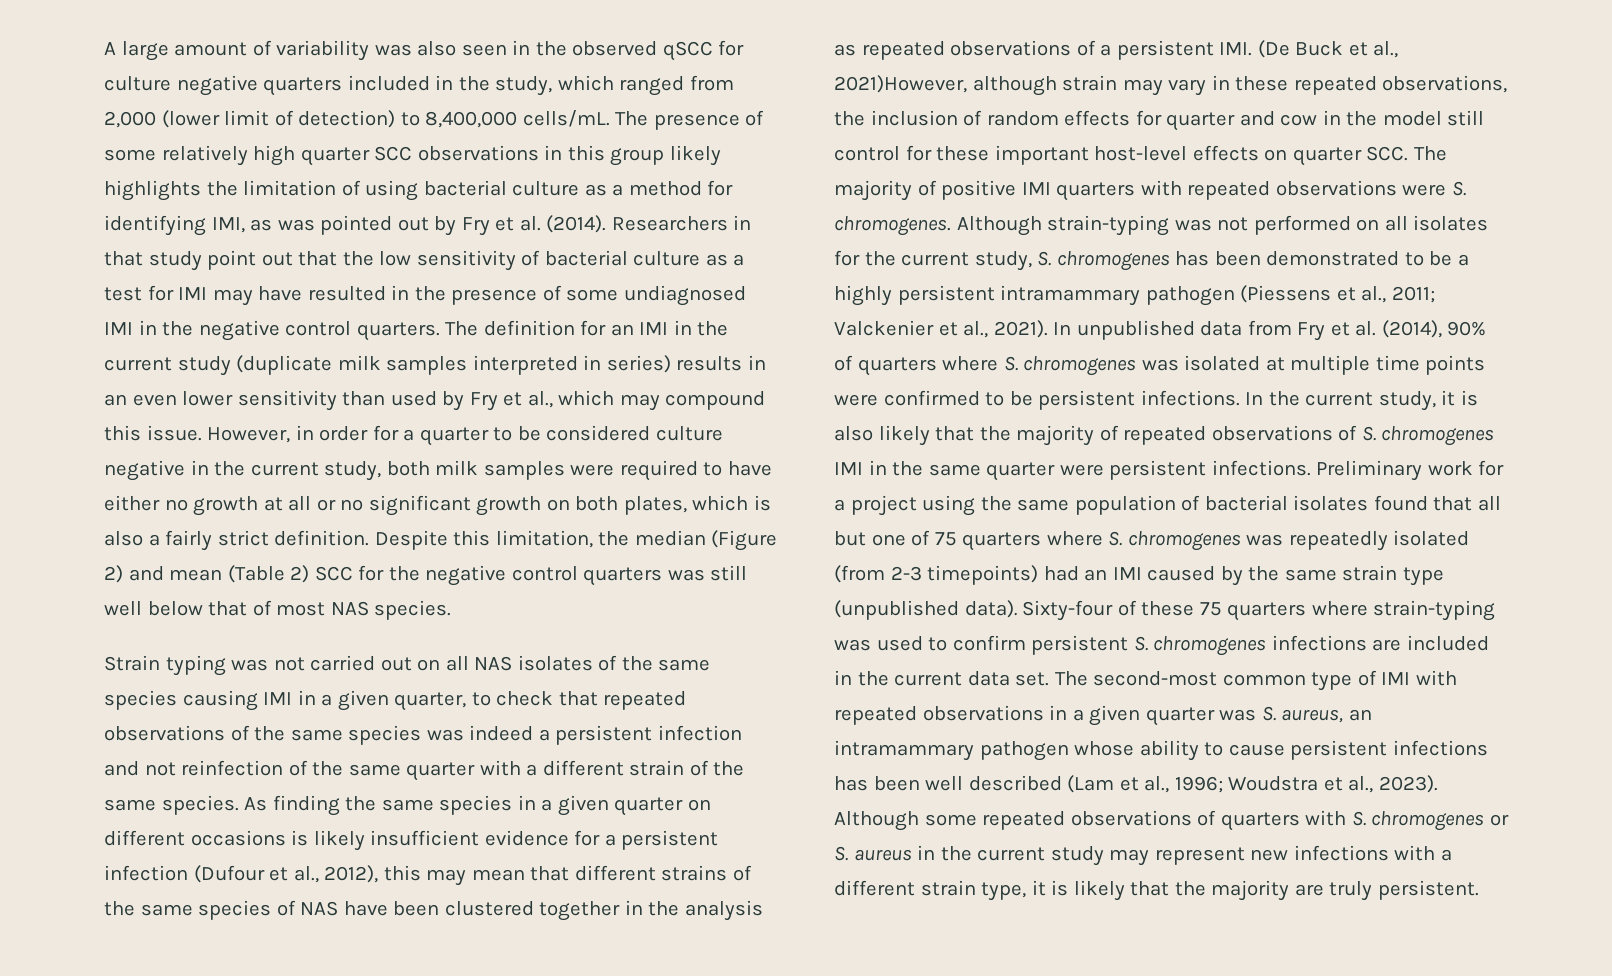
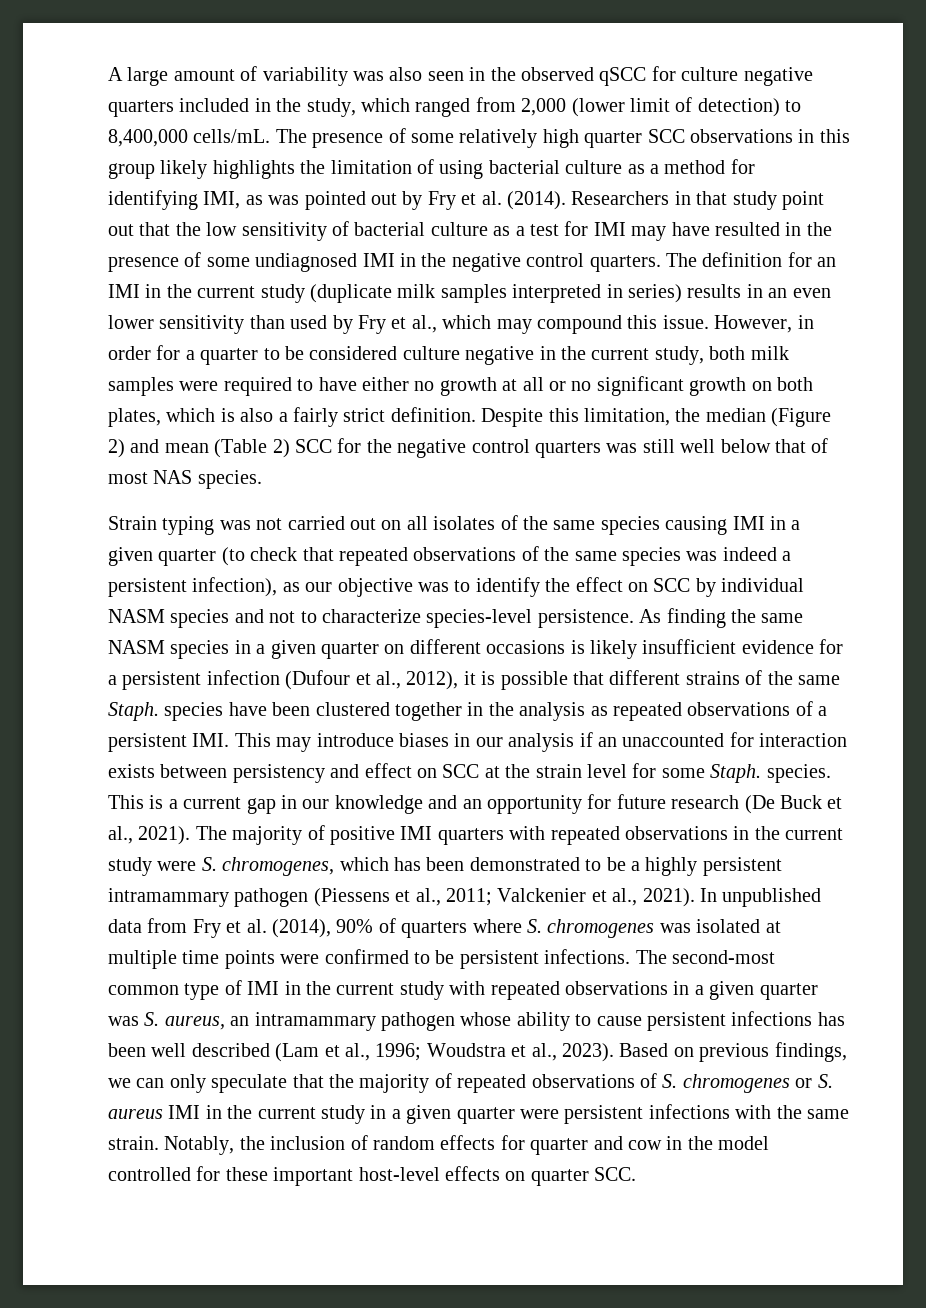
- Strain typing was not carried out on all NAS isolates of the same species causing IMI in a given quarter, to check that repeated observations of the same species was indeed a persistent infection and not reinfection of the same quarter with a different strain of the same species.
+ Strain typing was not carried out on all isolates of the same species causing IMI in a given quarter (to check that repeated observations of the same species was indeed a persistent infection), as our objective was to identify the effect on SCC by individual NASM species and not to characterize species-level persistence.
- As finding the same species in a given quarter on different occasions is likely insufficient evidence for a persistent infection (Dufour et al., 2012), this may mean that different strains of the same species of NAS have been clustered together in the analysis as repeated observations of a persistent IMI. (De Buck et al., 2021)However, although strain may vary in these repeated observations, the inclusion of random effects for quarter and cow in the model still control for these important host-level effects on quarter SCC. The majority of positive IMI quarters with repeated observations were S. chromogenes. Although strain-typing was not performed on all isolates for the current study, S. chromogenes has been demonstrated to be a highly persistent intramammary pathogen (Piessens et al., 2011;
+ As finding the same NASM species in a given quarter on different occasions is likely insufficient evidence for a persistent infection (Dufour et al., 2012), it is possible that different strains of the same Staph. species have been clustered together in the analysis as repeated observations of a persistent IMI. This may introduce biases in our analysis if an unaccounted for interaction exists between persistency and effect on SCC at the strain level for some Staph. species. This is a current gap in our knowledge and an opportunity for future research (De Buck et al., 2021). The majority of positive IMI quarters with repeated observations in the current study were S. chromogenes, which has been demonstrated to be a highly persistent intramammary pathogen (Piessens et al., 2011;
- In the current study, it is also likely that the majority of repeated observations of S. chromogenes IMI in the same quarter were persistent infections. Preliminary work for a project using the same population of bacterial isolates found that all but one of 75 quarters where S. chromogenes was repeatedly isolated (from 2-3 timepoints) had an IMI caused by the same strain type (unpublished data). Sixty-four of these 75 quarters where strain-typing was used to confirm persistent S. chromogenes infections are included in the current data set.
- The second-most common type of IMI with repeated observations in a given quarter was S. aureus, an intramammary pathogen whose ability to cause persistent infections has been well described (Lam et al., 1996; Woudstra et al., 2023).
+ The second-most common type of IMI in the current study with repeated observations in a given quarter was S. aureus, an intramammary pathogen whose ability to cause persistent infections has been well described (Lam et al., 1996; Woudstra et al., 2023).
- Although some repeated observations of quarters with S. chromogenes or S. aureus in the current study may represent new infections with a different strain type, it is likely that the majority are truly persistent.
+ Based on previous findings, we can only speculate that the majority of repeated observations of S. chromogenes or S. aureus IMI in the current study in a given quarter were persistent infections with the same strain. Notably, the inclusion of random effects for quarter and cow in the model controlled for these important host-level effects on quarter SCC.

